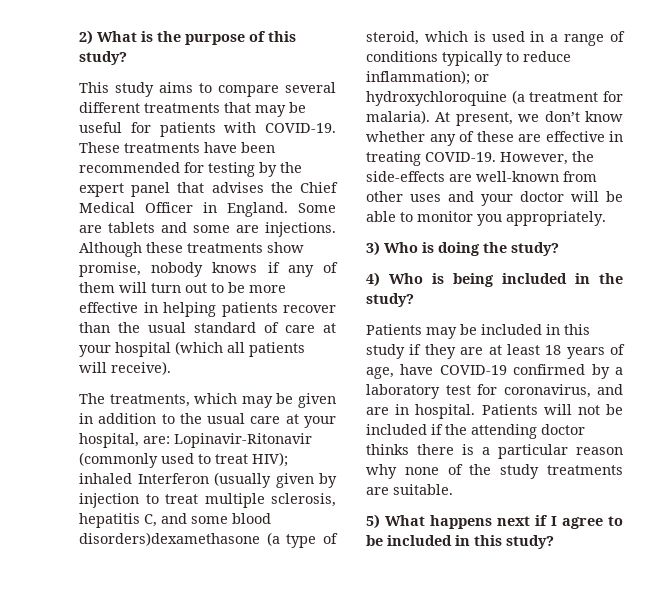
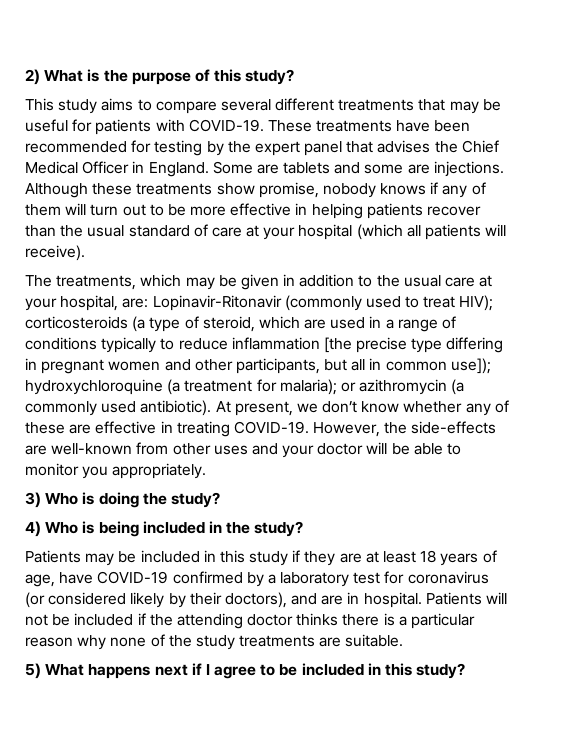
- The treatments, which may be given in addition to the usual care at your hospital, are: Lopinavir-Ritonavir (commonly used to treat HIV); inhaled Interferon (usually given by injection to treat multiple sclerosis, hepatitis C, and some blood disorders)dexamethasone (a type of steroid, which is used in a range of conditions typically to reduce inflammation); or hydroxychloroquine (a treatment for malaria).
+ The treatments, which may be given in addition to the usual care at your hospital, are: Lopinavir-Ritonavir (commonly used to treat HIV); corticosteroids (a type of steroid, which are used in a range of conditions typically to reduce inflammation [the precise type differing in pregnant women and other participants, but all in common use]); hydroxychloroquine (a treatment for malaria); or azithromycin (a commonly used antibiotic).
- Patients may be included in this study if they are at least 18 years of age, have COVID-19 confirmed by a laboratory test for coronavirus, and are in hospital.
+ Patients may be included in this study if they are at least 18 years of age, have COVID-19 confirmed by a laboratory test for coronavirus (or considered likely by their doctors), and are in hospital.

